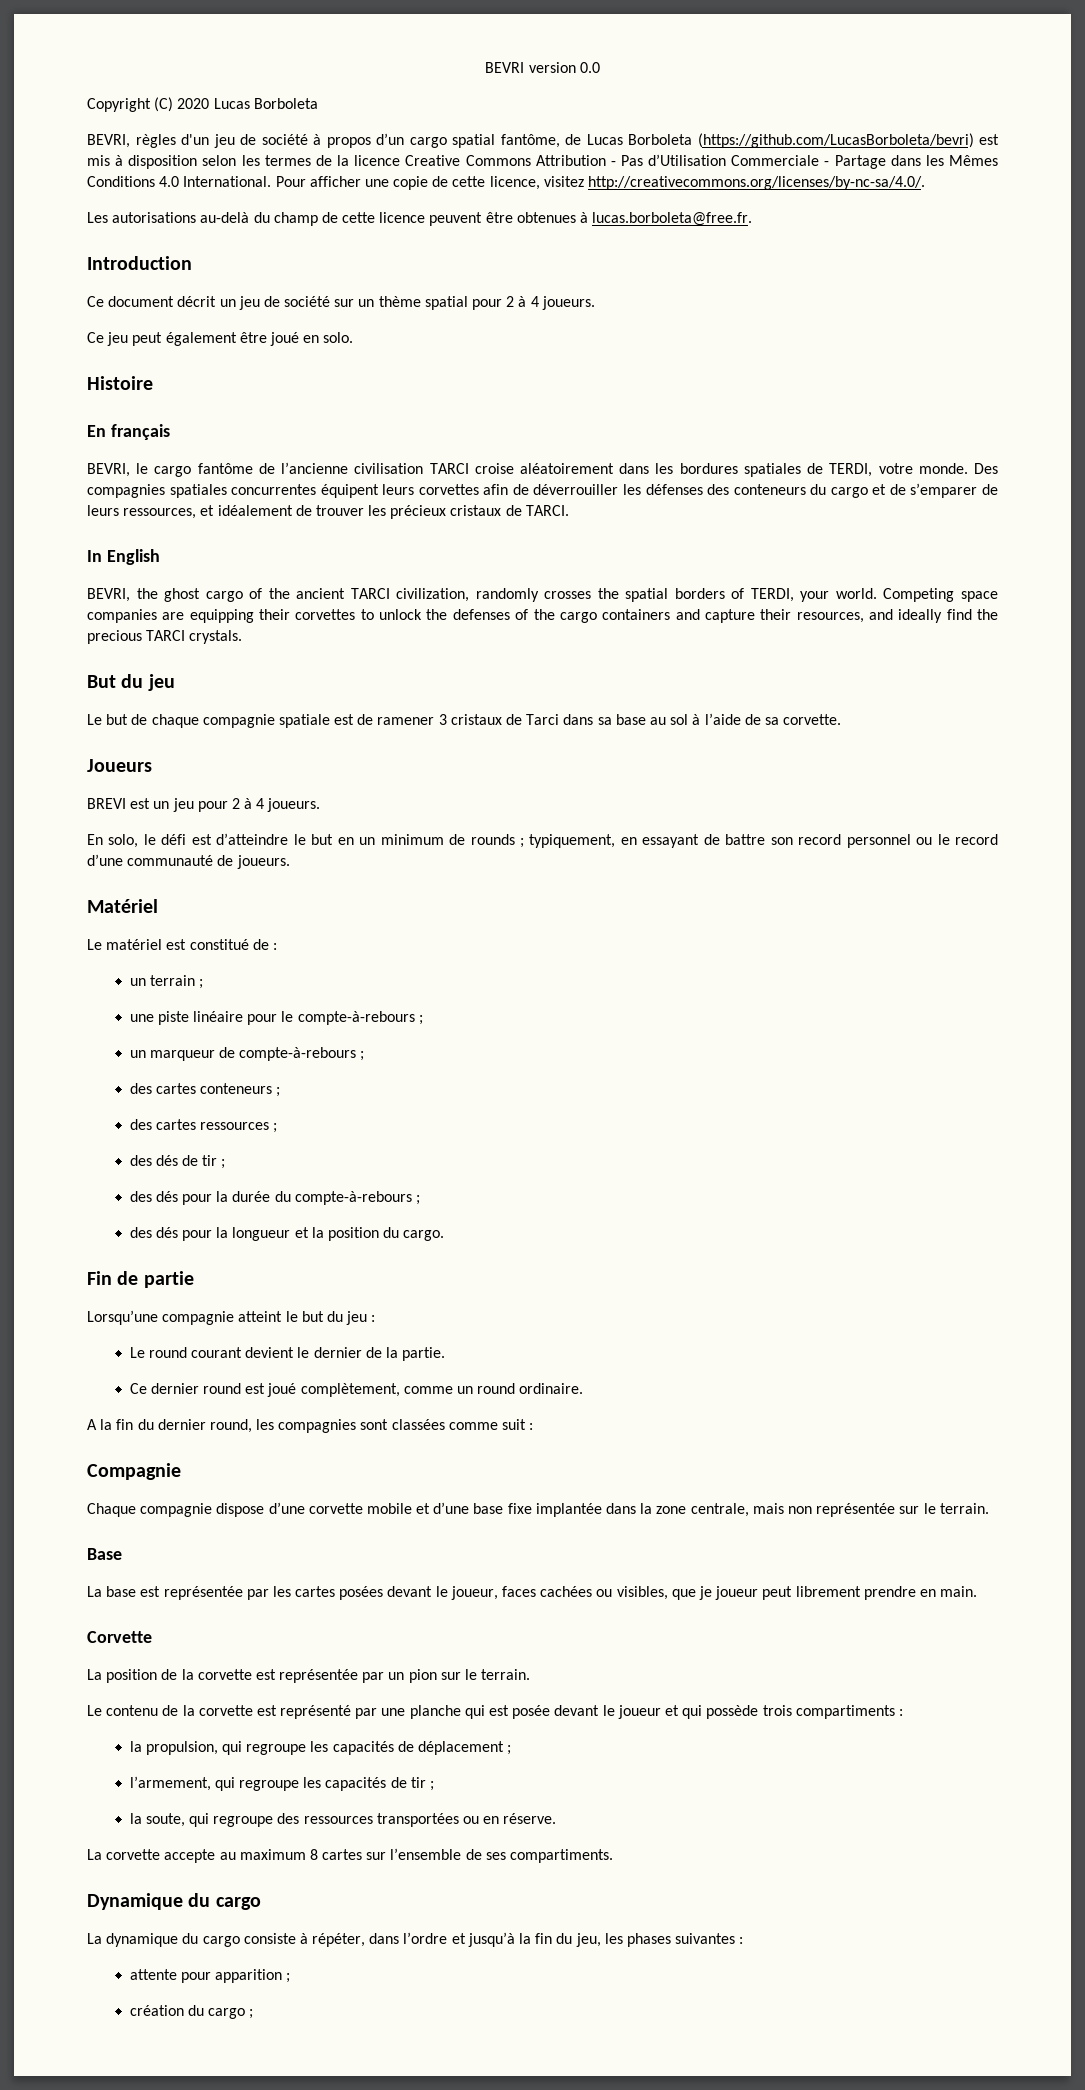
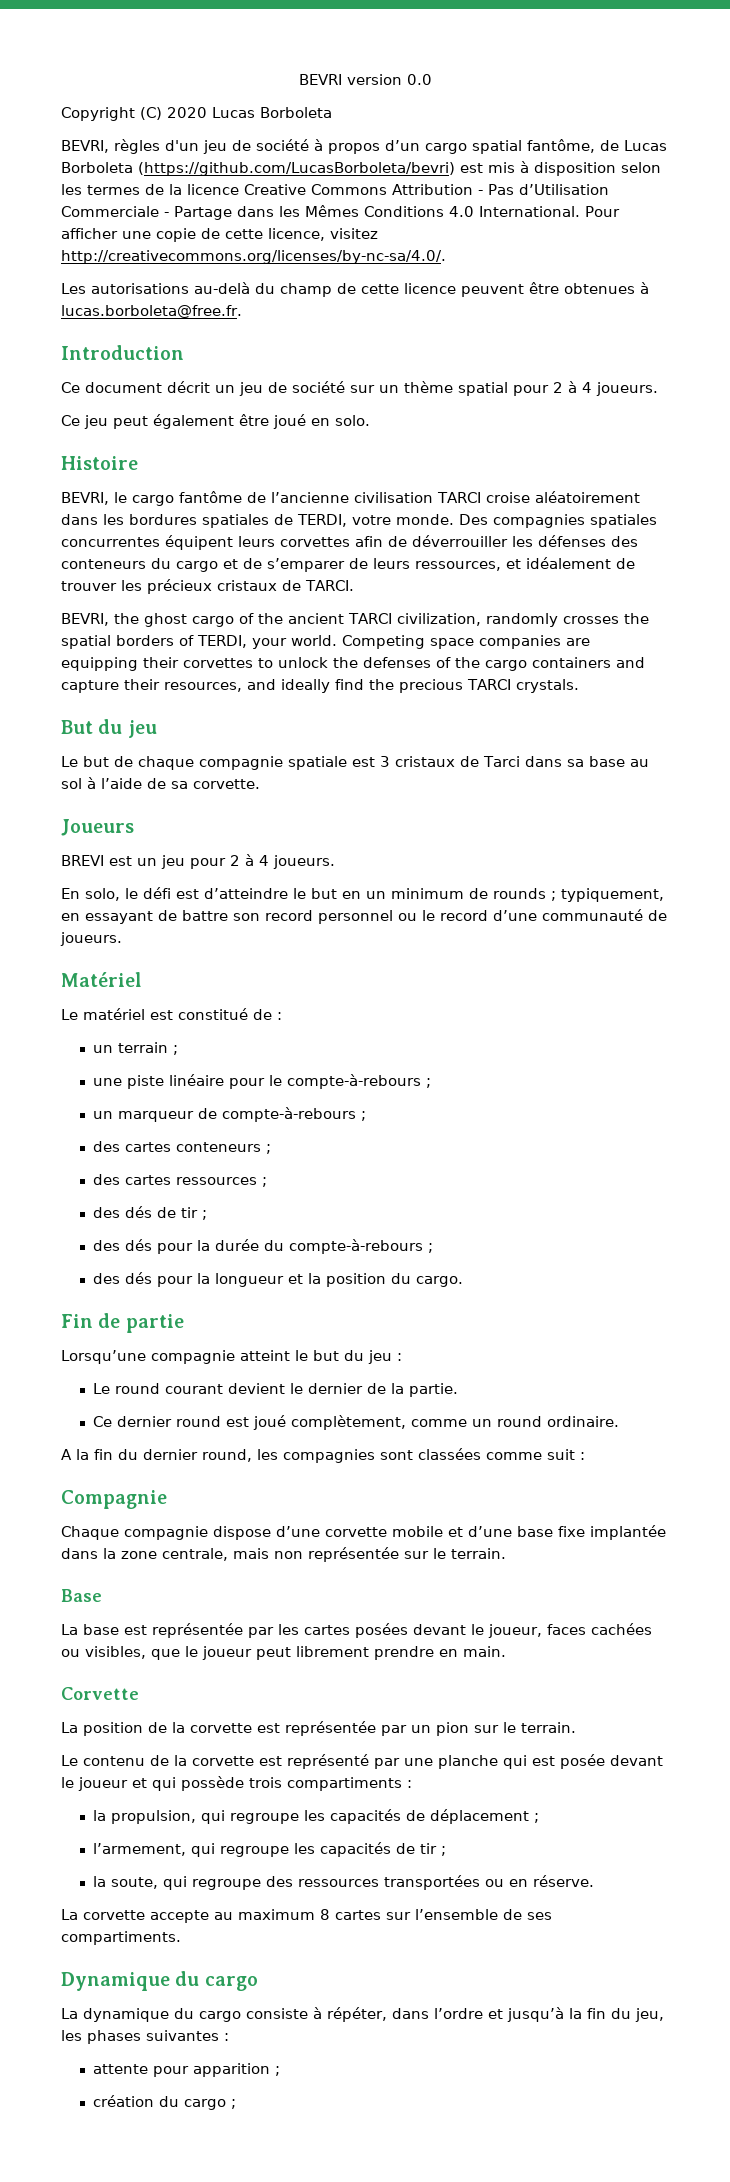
- En français
- In English
- Le but de chaque compagnie spatiale est de ramener 3 cristaux de Tarci dans sa base au sol à l’aide de sa corvette.
+ Le but de chaque compagnie spatiale est 3 cristaux de Tarci dans sa base au sol à l’aide de sa corvette.
- La base est représentée par les cartes posées devant le joueur, faces cachées ou visibles, que je joueur peut librement prendre en main.
+ La base est représentée par les cartes posées devant le joueur, faces cachées ou visibles, que le joueur peut librement prendre en main.

